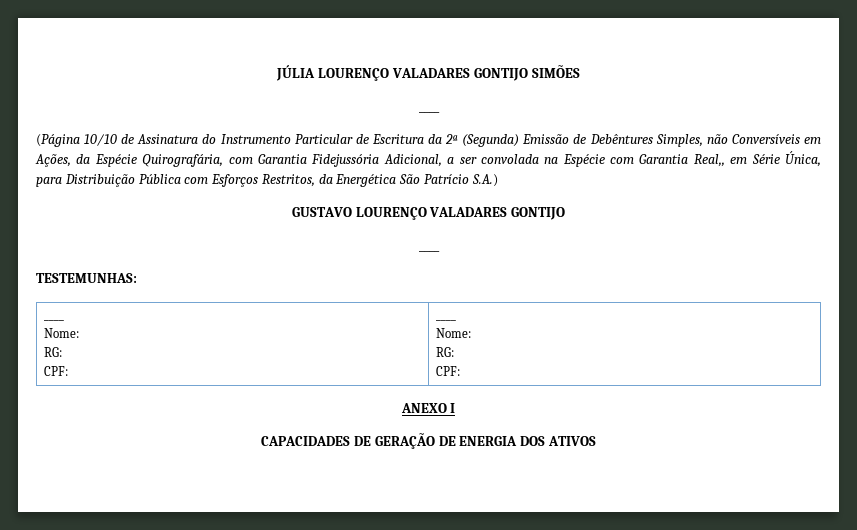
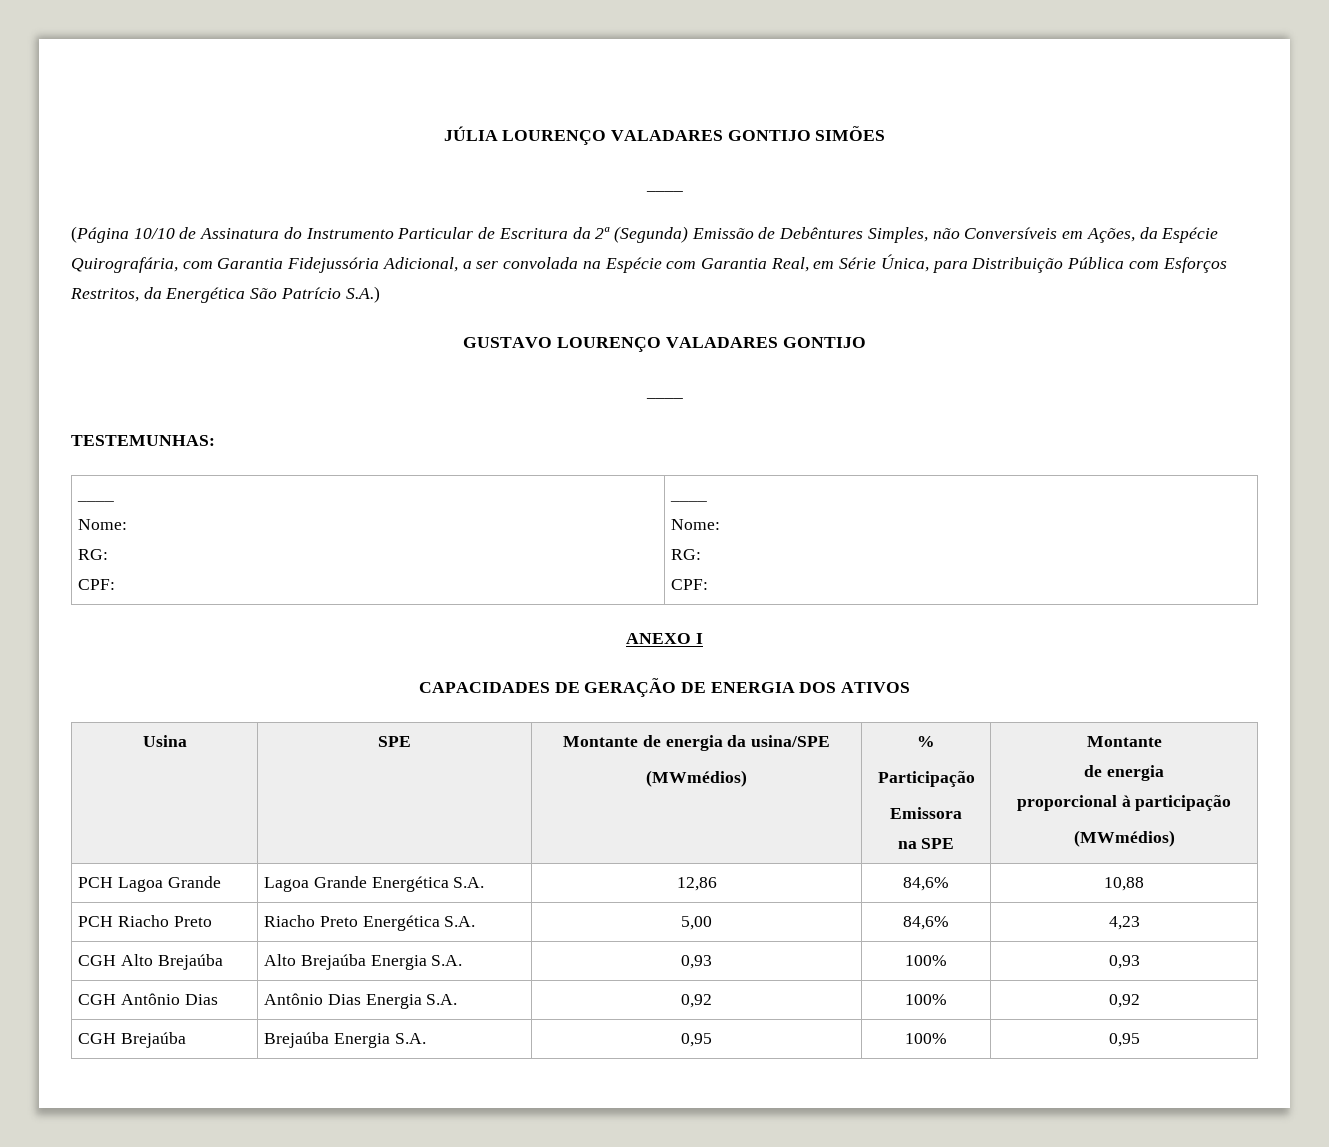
- (Página 10/10 de Assinatura do Instrumento Particular de Escritura da 2ª (Segunda) Emissão de Debêntures Simples, não Conversíveis em Ações, da Espécie Quirografária, com Garantia Fidejussória Adicional, a ser convolada na Espécie com Garantia Real,, em Série Única, para Distribuição Pública com Esforços Restritos, da Energética São Patrício S.A.)
+ (Página 10/10 de Assinatura do Instrumento Particular de Escritura da 2ª (Segunda) Emissão de Debêntures Simples, não Conversíveis em Ações, da Espécie Quirografária, com Garantia Fidejussória Adicional, a ser convolada na Espécie com Garantia Real, em Série Única, para Distribuição Pública com Esforços Restritos, da Energética São Patrício S.A.)
+ Usina | SPE | Montante de energia da usina/SPE
+ (MWmédios) | %
+ Participação
+ Emissora
+ na SPE | Montante
+ de energia
+ proporcional à participação
+ (MWmédios)
+ PCH Lagoa Grande | Lagoa Grande Energética S.A. | 12,86 | 84,6% | 10,88
+ PCH Riacho Preto | Riacho Preto Energética S.A. | 5,00 | 84,6% | 4,23
+ CGH Alto Brejaúba | Alto Brejaúba Energia S.A. | 0,93 | 100% | 0,93
+ CGH Antônio Dias | Antônio Dias Energia S.A. | 0,92 | 100% | 0,92
+ CGH Brejaúba | Brejaúba Energia S.A. | 0,95 | 100% | 0,95

